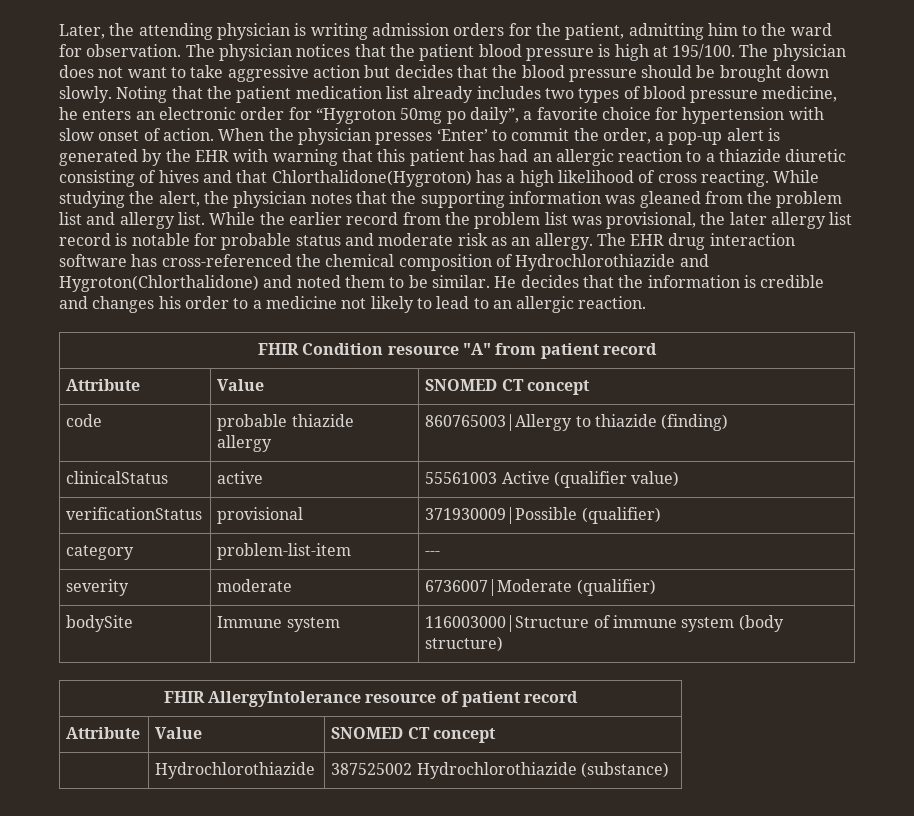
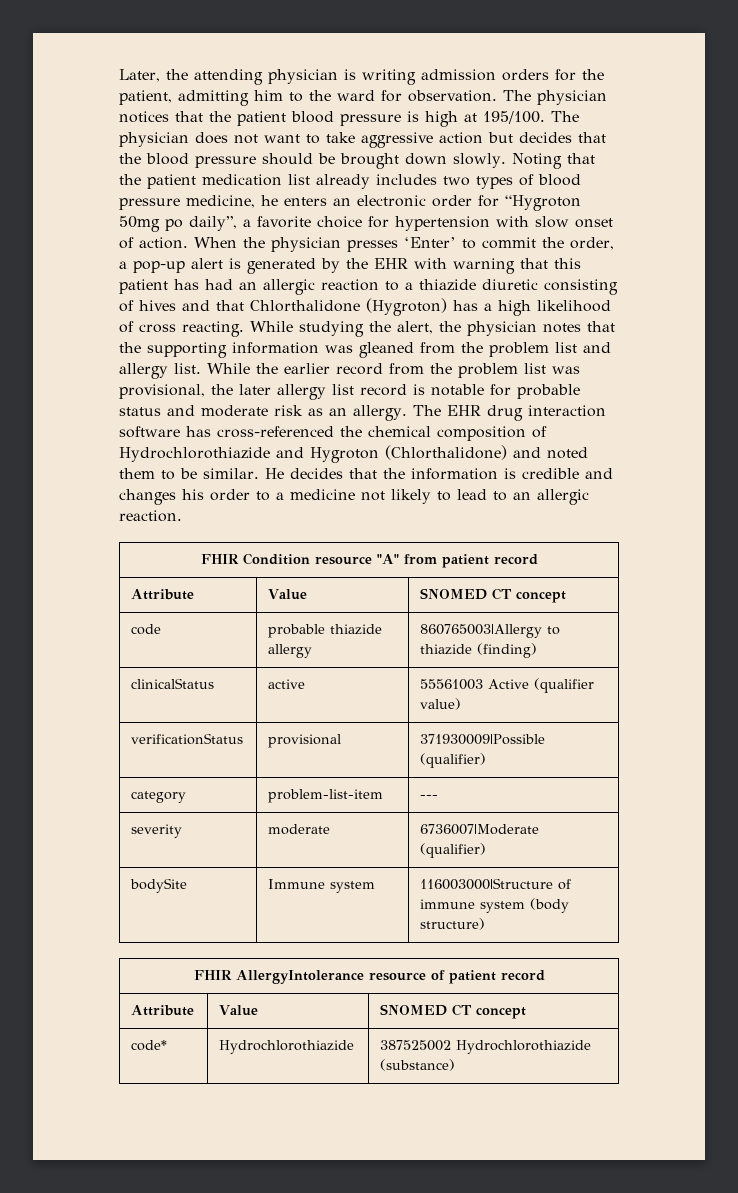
- When the physician presses ‘Enter’ to commit the order, a pop-up alert is generated by the EHR with warning that this patient has had an allergic reaction to a thiazide diuretic consisting of hives and that Chlorthalidone(Hygroton) has a high likelihood of cross reacting.
+ When the physician presses ‘Enter’ to commit the order, a pop-up alert is generated by the EHR with warning that this patient has had an allergic reaction to a thiazide diuretic consisting of hives and that Chlorthalidone (Hygroton) has a high likelihood of cross reacting.
- The EHR drug interaction software has cross-referenced the chemical composition of Hydrochlorothiazide and Hygroton(Chlorthalidone) and noted them to be similar.
+ The EHR drug interaction software has cross-referenced the chemical composition of Hydrochlorothiazide and Hygroton (Chlorthalidone) and noted them to be similar.
- | Hydrochlorothiazide | 387525002 Hydrochlorothiazide (substance)
+ code* | Hydrochlorothiazide | 387525002 Hydrochlorothiazide (substance)

